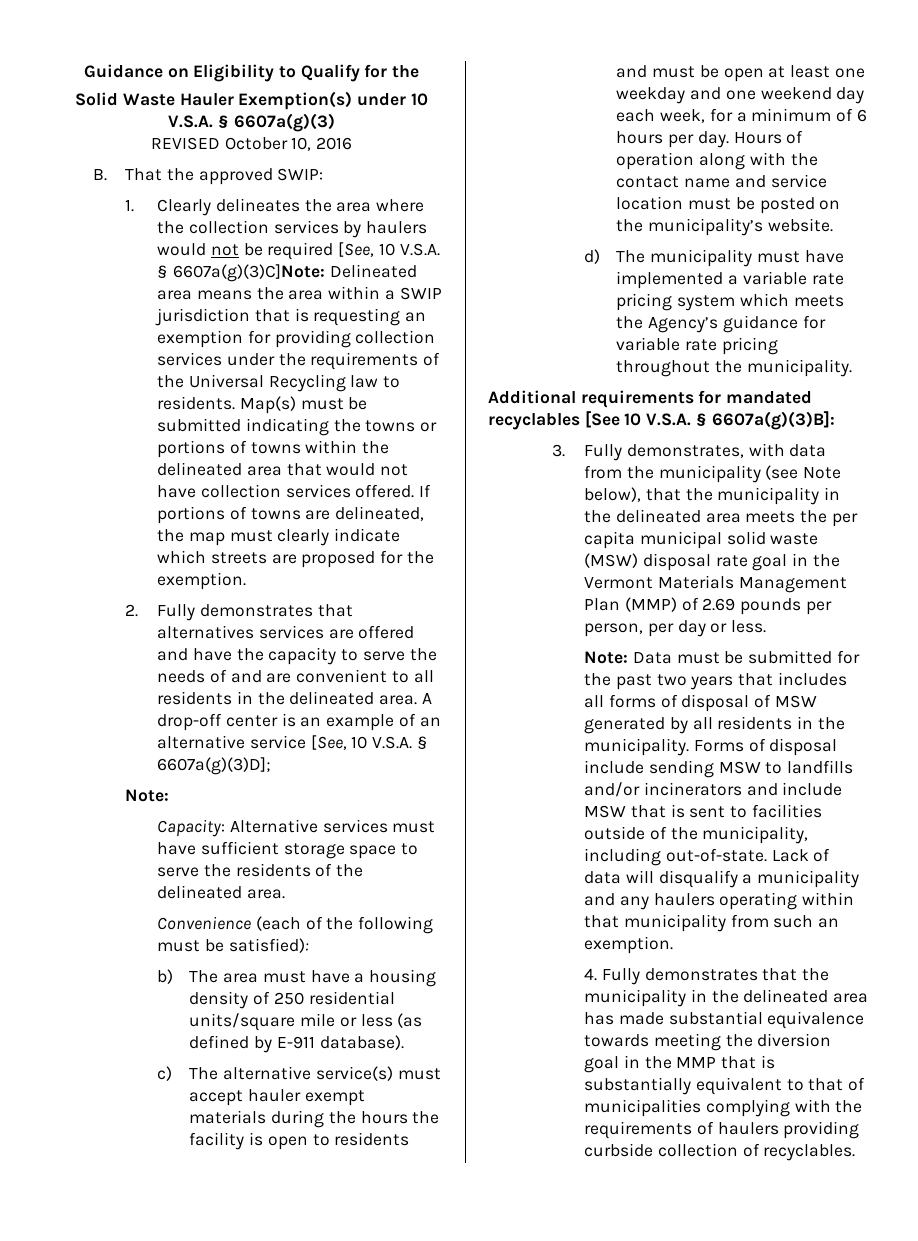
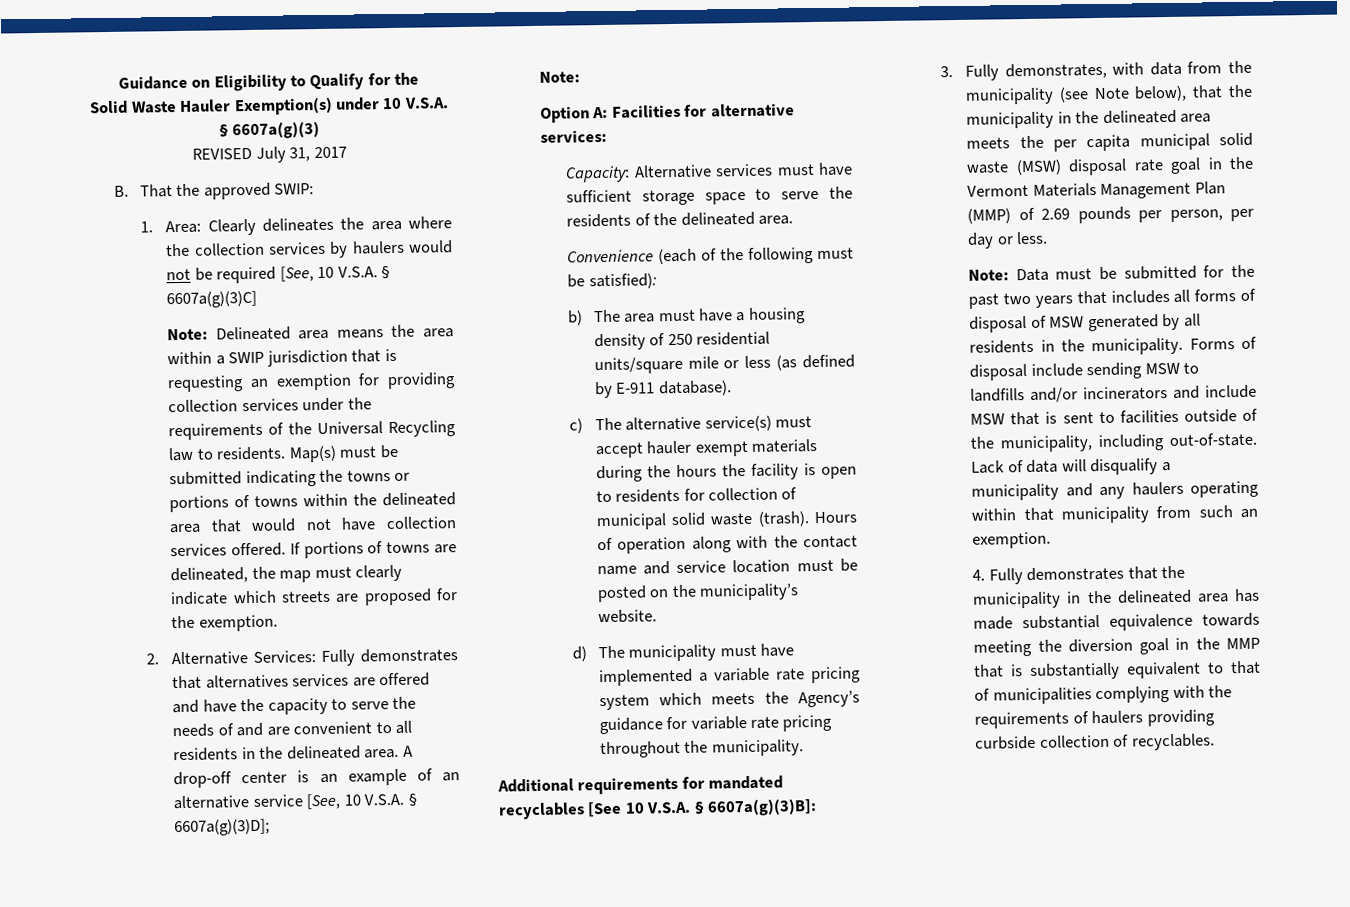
- REVISED October 10, 2016
+ REVISED July 31, 2017
- 1. Clearly delineates the area where the collection services by haulers would not be required [See, 10 V.S.A. § 6607a(g)(3)C]Note: Delineated area means the area within a SWIP jurisdiction that is requesting an exemption for providing collection services under the requirements of the Universal Recycling law to residents.
+ 1. Area: Clearly delineates the area where the collection services by haulers would not be required [See, 10 V.S.A. § 6607a(g)(3)C]
+ Note: Delineated area means the area within a SWIP jurisdiction that is requesting an exemption for providing collection services under the requirements of the Universal Recycling law to residents.
- 2. Fully demonstrates that alternatives services are offered and have the capacity to serve the needs of and are convenient to all residents in the delineated area.
+ 2. Alternative Services: Fully demonstrates that alternatives services are offered and have the capacity to serve the needs of and are convenient to all residents in the delineated area.
+ Option A: Facilities for alternative services:
- c) The alternative service(s) must accept hauler exempt materials during the hours the facility is open to residents and must be open at least one weekday and one weekend day each week, for a minimum of 6 hours per day.
+ c) The alternative service(s) must accept hauler exempt materials during the hours the facility is open to residents for collection of municipal solid waste (trash).

